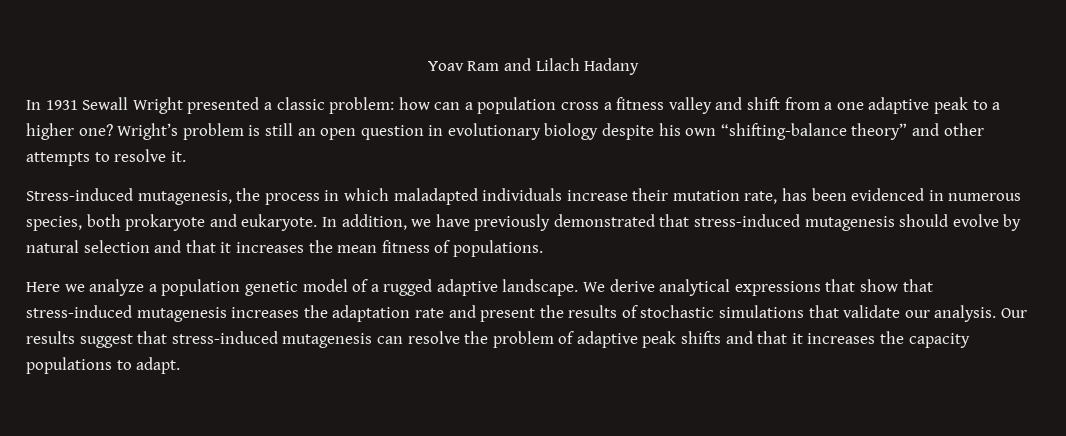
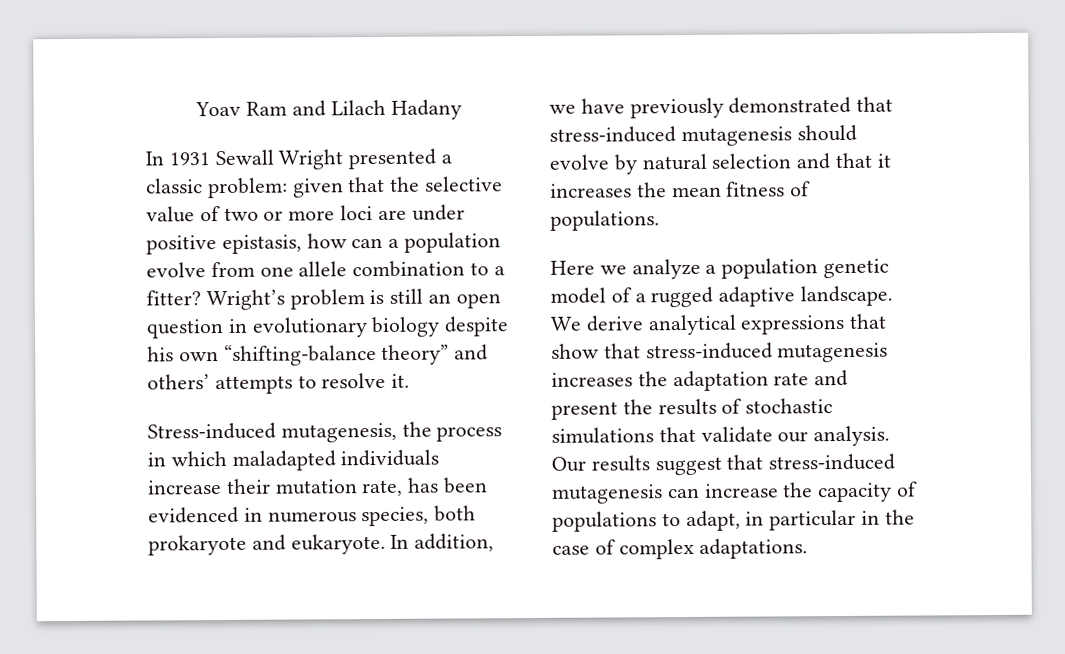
- In 1931 Sewall Wright presented a classic problem: how can a population cross a fitness valley and shift from a one adaptive peak to a higher one?
+ In 1931 Sewall Wright presented a classic problem: given that the selective value of two or more loci are under positive epistasis, how can a population evolve from one allele combination to a fitter?
- Wright’s problem is still an open question in evolutionary biology despite his own “shifting-balance theory” and other attempts to resolve it.
+ Wright’s problem is still an open question in evolutionary biology despite his own “shifting-balance theory” and others’ attempts to resolve it.
- Our results suggest that stress-induced mutagenesis can resolve the problem of adaptive peak shifts and that it increases the capacity populations to adapt.
+ Our results suggest that stress-induced mutagenesis can increase the capacity of populations to adapt, in particular in the case of complex adaptations.

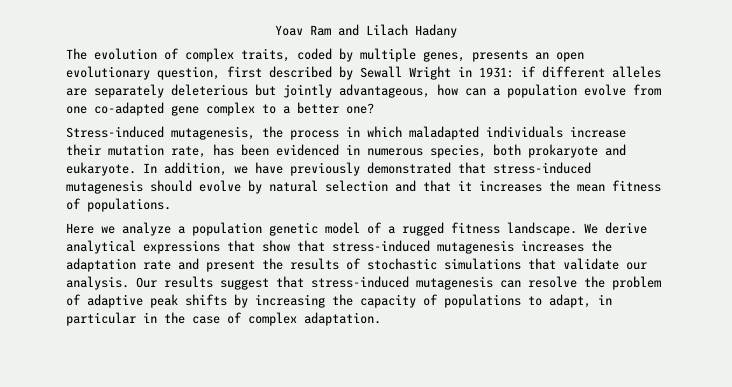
- In 1931 Sewall Wright presented a classic problem: given that the selective value of two or more loci are under positive epistasis, how can a population evolve from one allele combination to a fitter? Wright’s problem is still an open question in evolutionary biology despite his own “shifting-balance theory” and others’ attempts to resolve it.
+ The evolution of complex traits, coded by multiple genes, presents an open evolutionary question, first described by Sewall Wright in 1931: if different alleles are separately deleterious but jointly advantageous, how can a population evolve from one co-adapted gene complex to a better one?
- Here we analyze a population genetic model of a rugged adaptive landscape.
+ Here we analyze a population genetic model of a rugged fitness landscape.
- Our results suggest that stress-induced mutagenesis can increase the capacity of populations to adapt, in particular in the case of complex adaptations.
+ Our results suggest that stress-induced mutagenesis can resolve the problem of adaptive peak shifts by increasing the capacity of populations to adapt, in particular in the case of complex adaptation.

